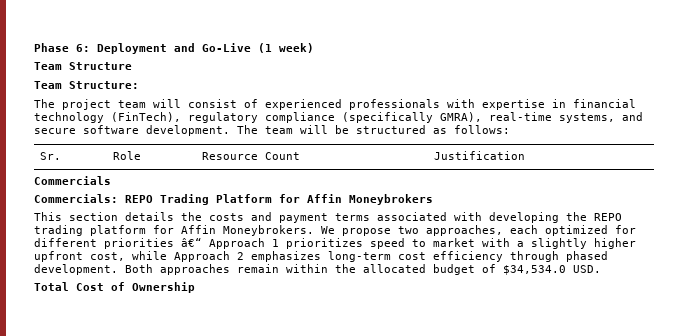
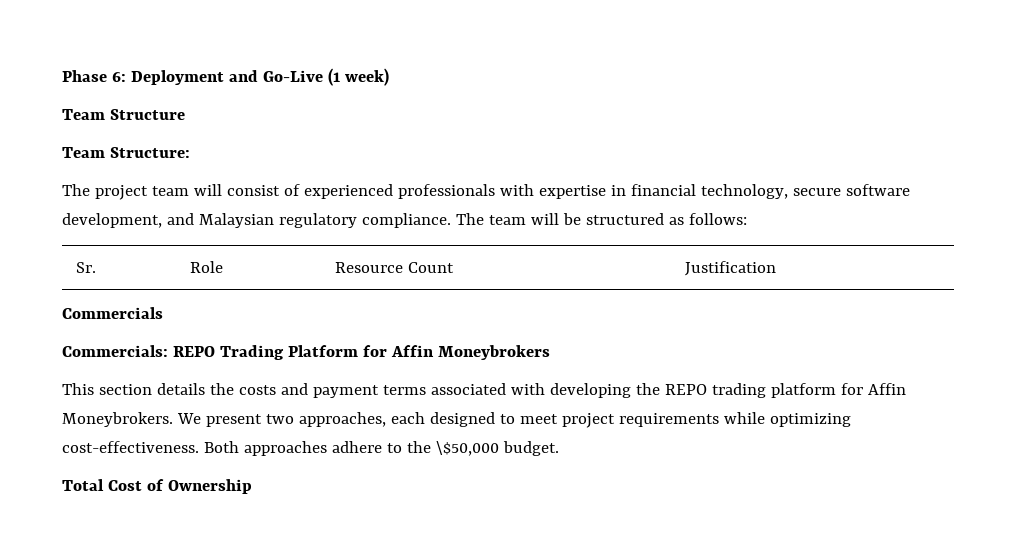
- The project team will consist of experienced professionals with expertise in financial technology (FinTech), regulatory compliance (specifically GMRA), real-time systems, and secure software development.
+ The project team will consist of experienced professionals with expertise in financial technology, secure software development, and Malaysian regulatory compliance.
- We propose two approaches, each optimized for different priorities â€“ Approach 1 prioritizes speed to market with a slightly higher upfront cost, while Approach 2 emphasizes long-term cost efficiency through phased development. Both approaches remain within the allocated budget of $34,534.0 USD.
+ We present two approaches, each designed to meet project requirements while optimizing cost-effectiveness. Both approaches adhere to the \$50,000 budget.

